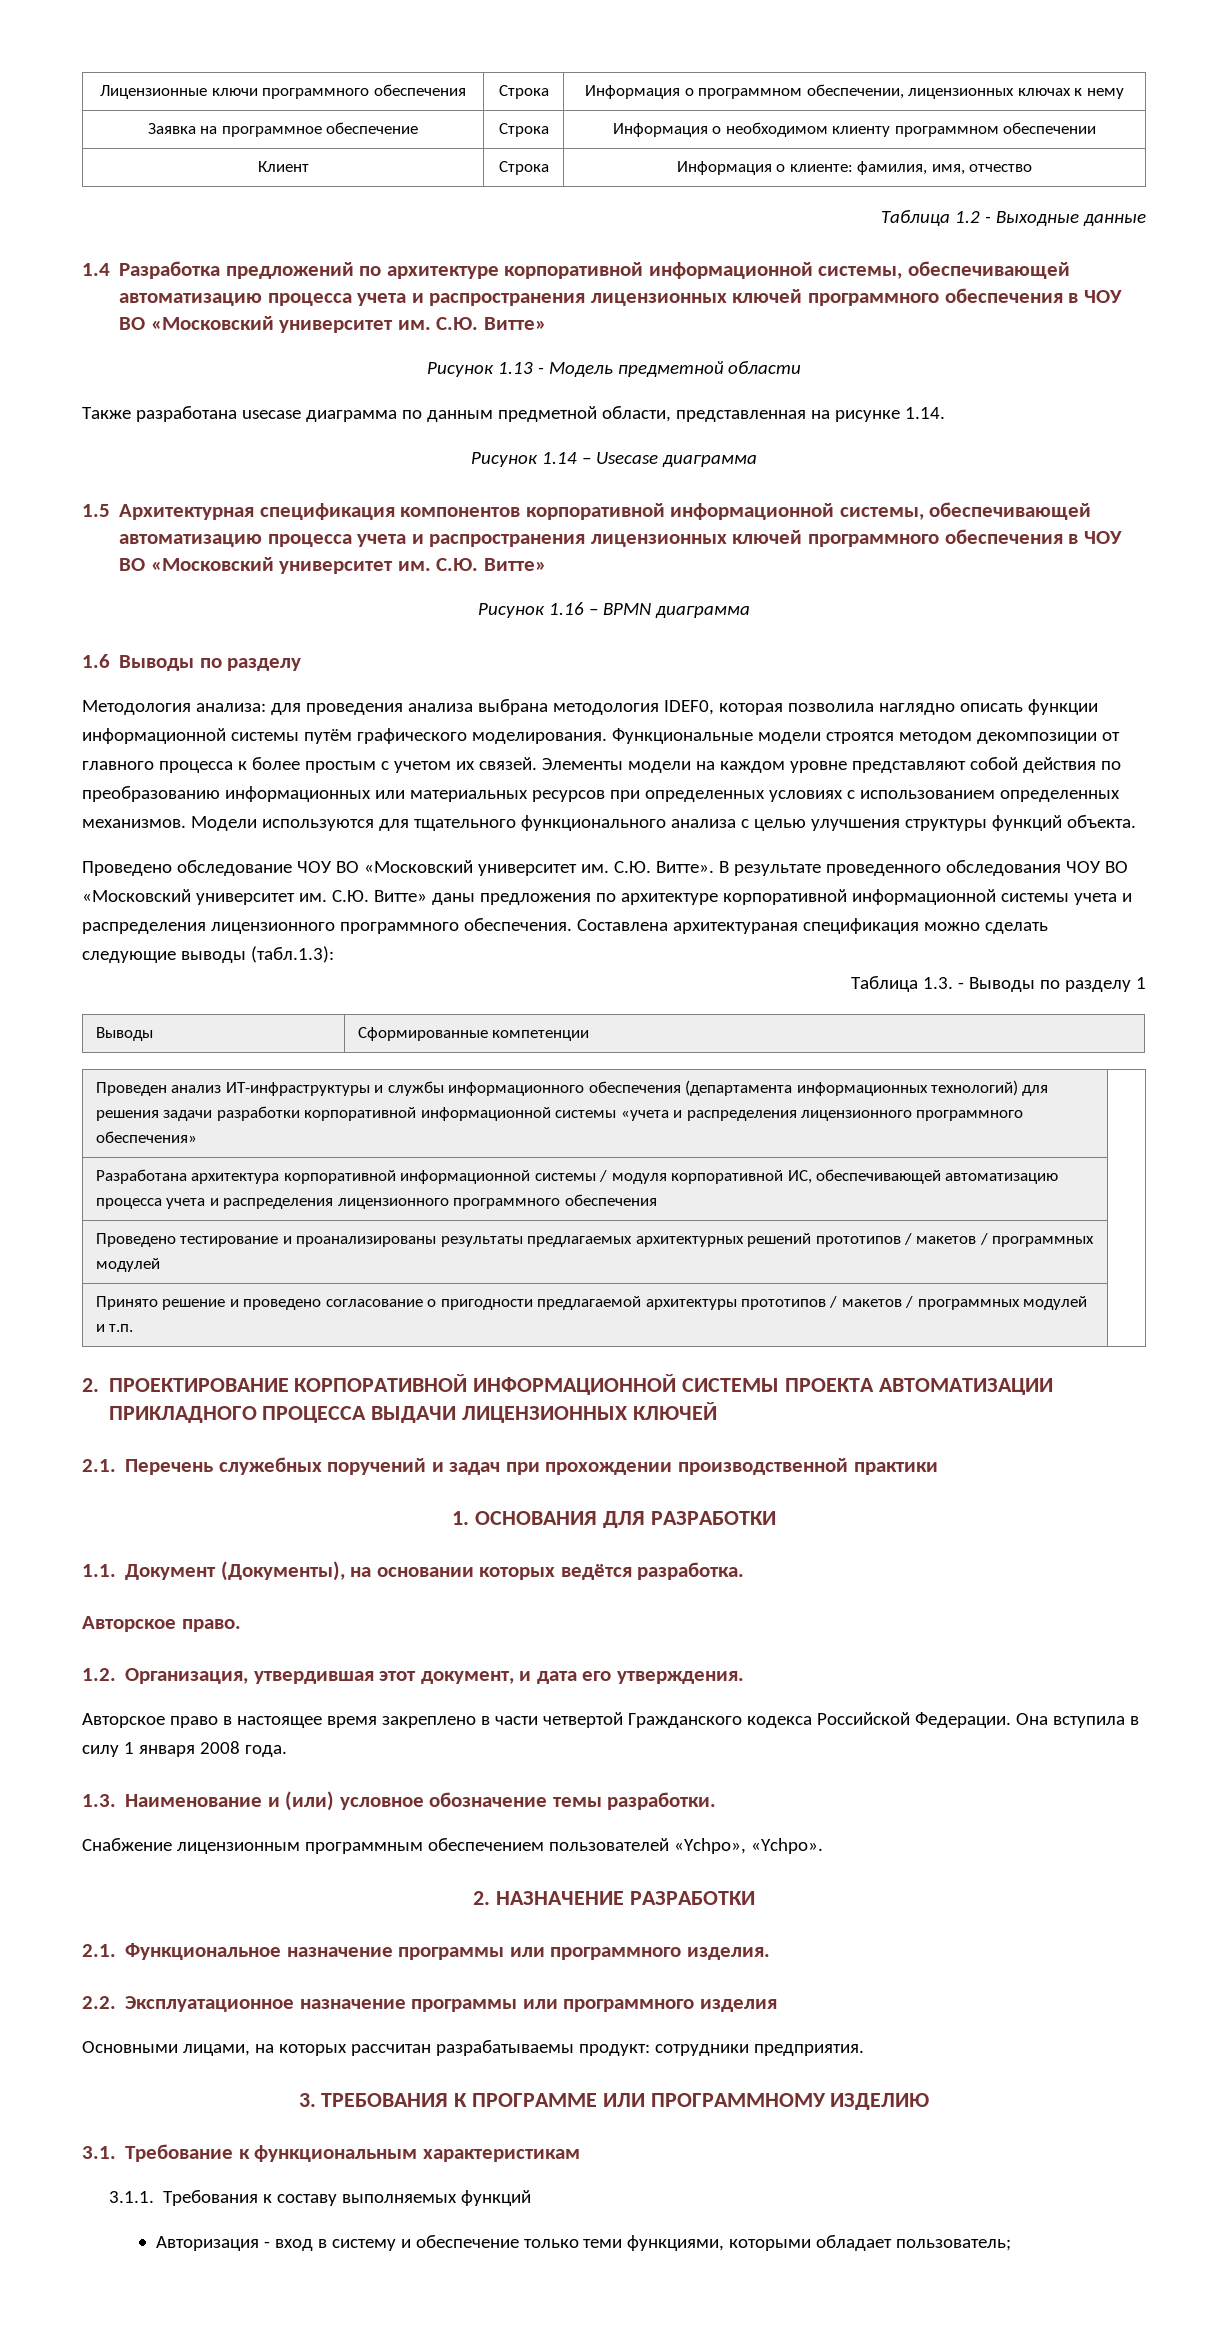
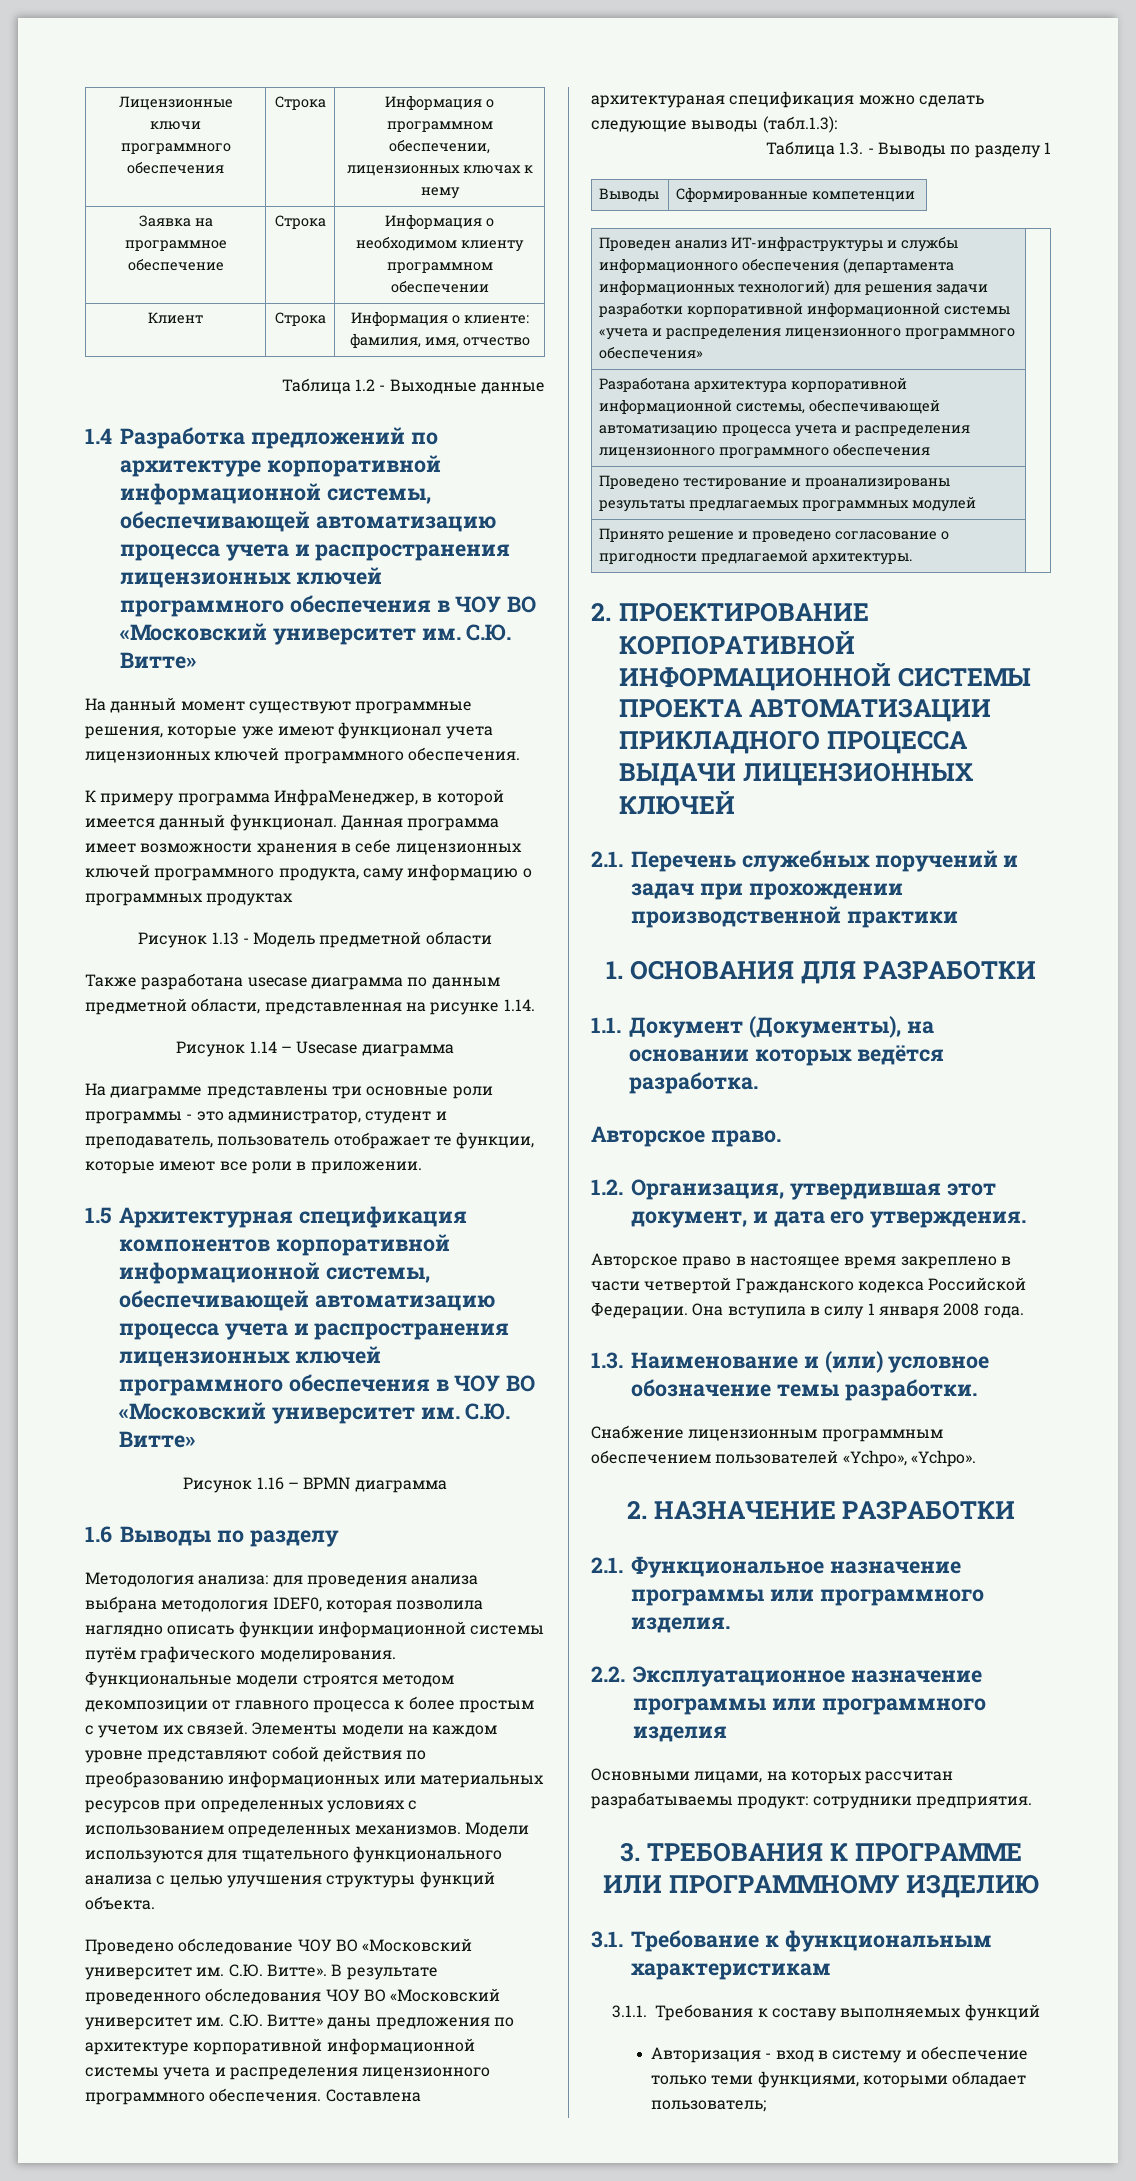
+ На данный момент существуют программные решения, которые уже имеют функционал учета лицензионных ключей программного обеспечения.
+ К примеру программа ИнфраМенеджер, в которой имеется данный функционал. Данная программа имеет возможности хранения в себе лицензионных ключей программного продукта, саму информацию о программных продуктах
+ На диаграмме представлены три основные роли программы - это администратор, студент и преподаватель, пользователь отображает те функции, которые имеют все роли в приложении.
- Разработана архитектура корпоративной информационной системы / модуля корпоративной ИС, обеспечивающей автоматизацию процесса учета и распределения лицензионного программного обеспечения |
+ Разработана архитектура корпоративной информационной системы, обеспечивающей автоматизацию процесса учета и распределения лицензионного программного обеспечения |
- Проведено тестирование и проанализированы результаты предлагаемых архитектурных решений прототипов / макетов / программных модулей |
+ Проведено тестирование и проанализированы результаты предлагаемых программных модулей |
- Принято решение и проведено согласование о пригодности предлагаемой архитектуры прототипов / макетов / программных модулей и т.п. |
+ Принято решение и проведено согласование о пригодности предлагаемой архитектуры. |

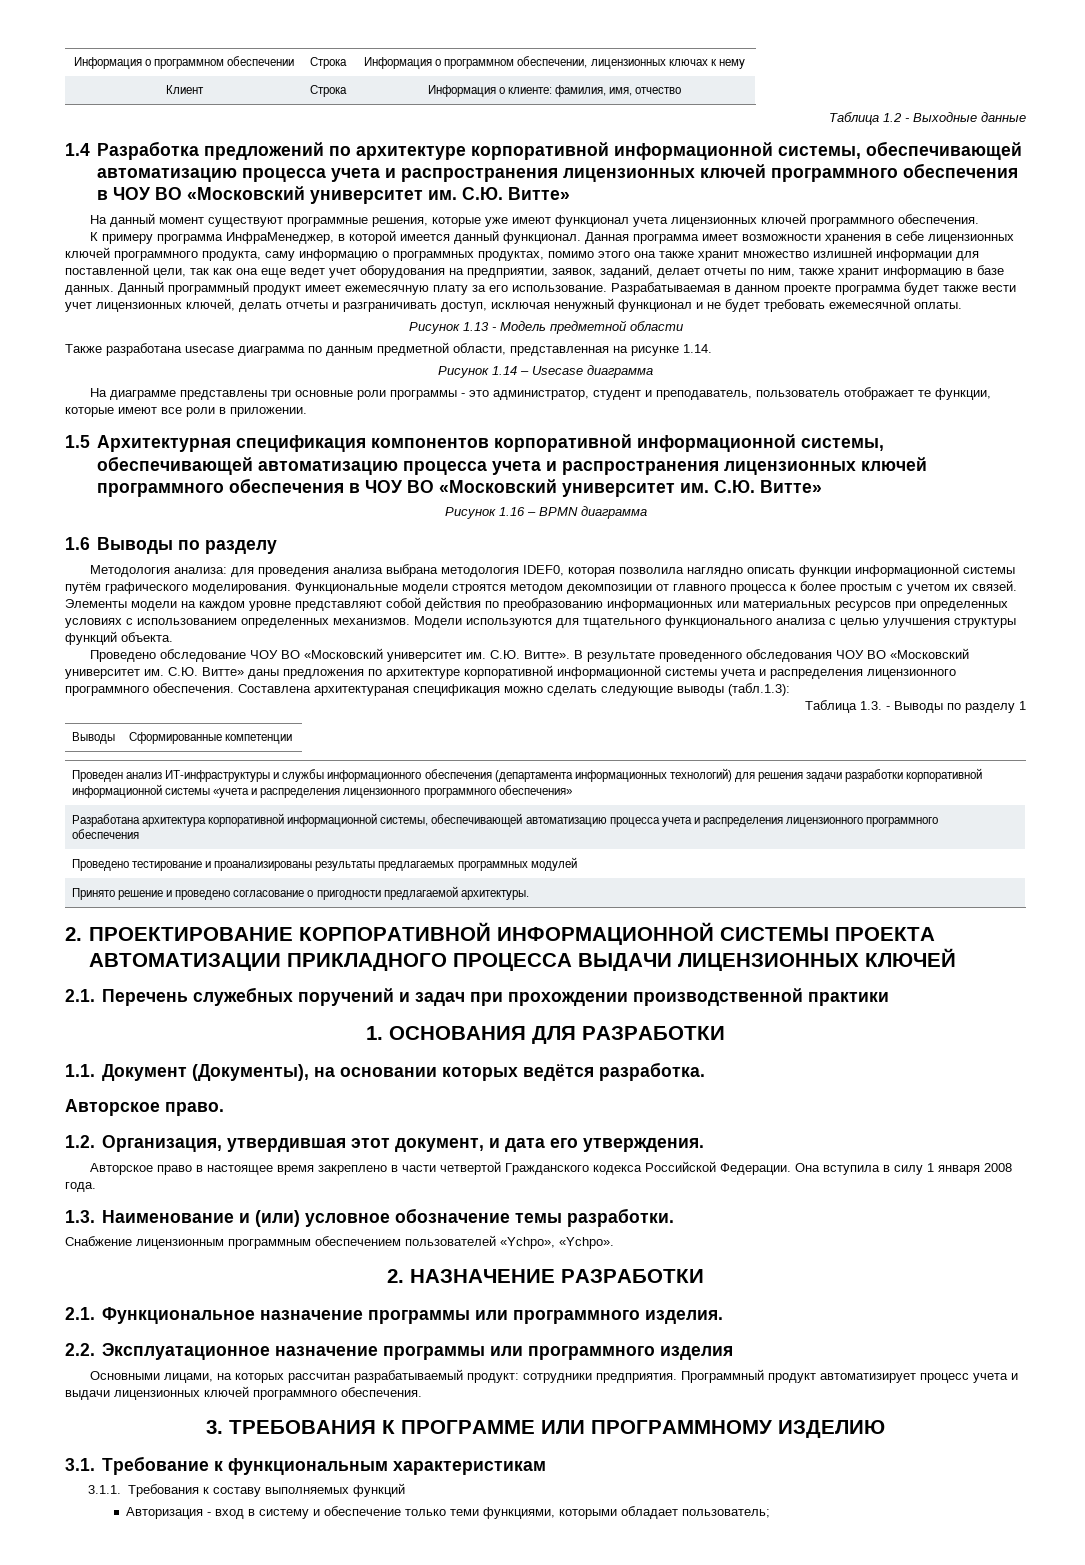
- Лицензионные ключи программного обеспечения | Строка | Информация о программном обеспечении, лицензионных ключах к нему
+ Информация о программном обеспечении | Строка | Информация о программном обеспечении, лицензионных ключах к нему
- Заявка на программное обеспечение | Строка | Информация о необходимом клиенту программном обеспечении
- Данная программа имеет возможности хранения в себе лицензионных ключей программного продукта, саму информацию о программных продуктах
+ Данная программа имеет возможности хранения в себе лицензионных ключей программного продукта, саму информацию о программных продуктах, помимо этого она также хранит множество излишней информации для поставленной цели, так как она еще ведет учет оборудования на предприятии, заявок, заданий, делает отчеты по ним, также хранит информацию в базе данных. Данный программный продукт имеет ежемесячную плату за его использование. Разрабатываемая в данном проекте программа будет также вести учет лицензионных ключей, делать отчеты и разграничивать доступ, исключая ненужный функционал и не будет требовать ежемесячной оплаты.
- Основными лицами, на которых рассчитан разрабатываемы продукт: сотрудники предприятия.
+ Основными лицами, на которых рассчитан разрабатываемый продукт: сотрудники предприятия. Программный продукт автоматизирует процесс учета и выдачи лицензионных ключей программного обеспечения.

